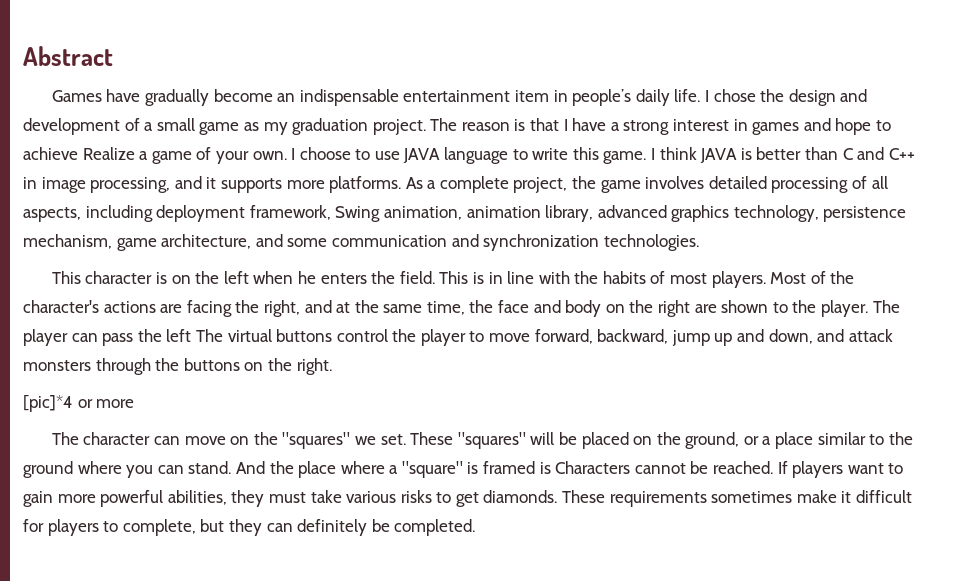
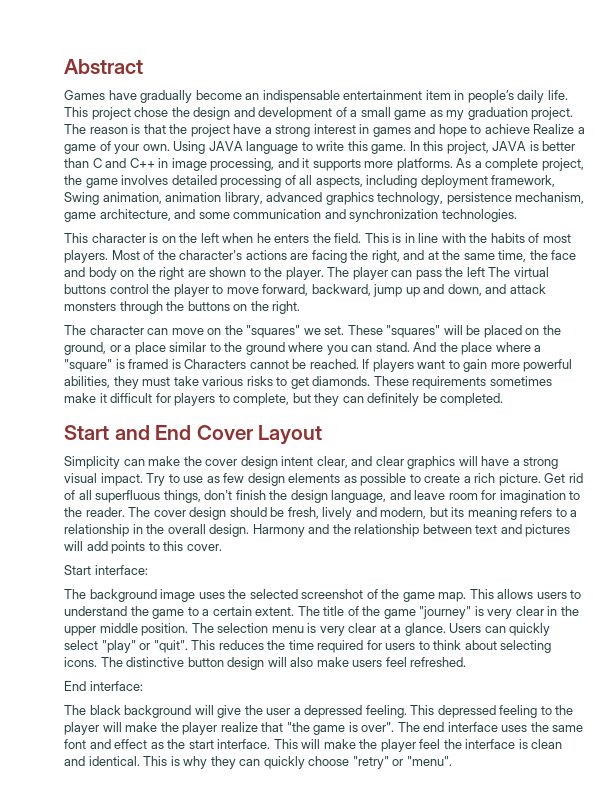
- I chose the design and development of a small game as my graduation project.
+ This project chose the design and development of a small game as my graduation project.
- The reason is that I have a strong interest in games and hope to achieve Realize a game of your own.
+ The reason is that the project have a strong interest in games and hope to achieve Realize a game of your own.
- I choose to use JAVA language to write this game.
+ Using JAVA language to write this game.
- I think JAVA is better than C and C++ in image processing, and it supports more platforms.
+ In this project, JAVA is better than C and C++ in image processing, and it supports more platforms.
- [pic]*4 or more
+ Start and End Cover Layout
+ Simplicity can make the cover design intent clear, and clear graphics will have a strong visual impact. Try to use as few design elements as possible to create a rich picture. Get rid of all superfluous things, don't finish the design language, and leave room for imagination to the reader. The cover design should be fresh, lively and modern, but its meaning refers to a relationship in the overall design. Harmony and the relationship between text and pictures will add points to this cover.
+ Start interface:
+ The background image uses the selected screenshot of the game map. This allows users to understand the game to a certain extent. The title of the game "journey" is very clear in the upper middle position. The selection menu is very clear at a glance. Users can quickly select "play" or "quit". This reduces the time required for users to think about selecting icons. The distinctive button design will also make users feel refreshed.
+ End interface:
+ The black background will give the user a depressed feeling. This depressed feeling to the player will make the player realize that "the game is over". The end interface uses the same font and effect as the start interface. This will make the player feel the interface is clean and identical. This is why they can quickly choose "retry" or "menu".

